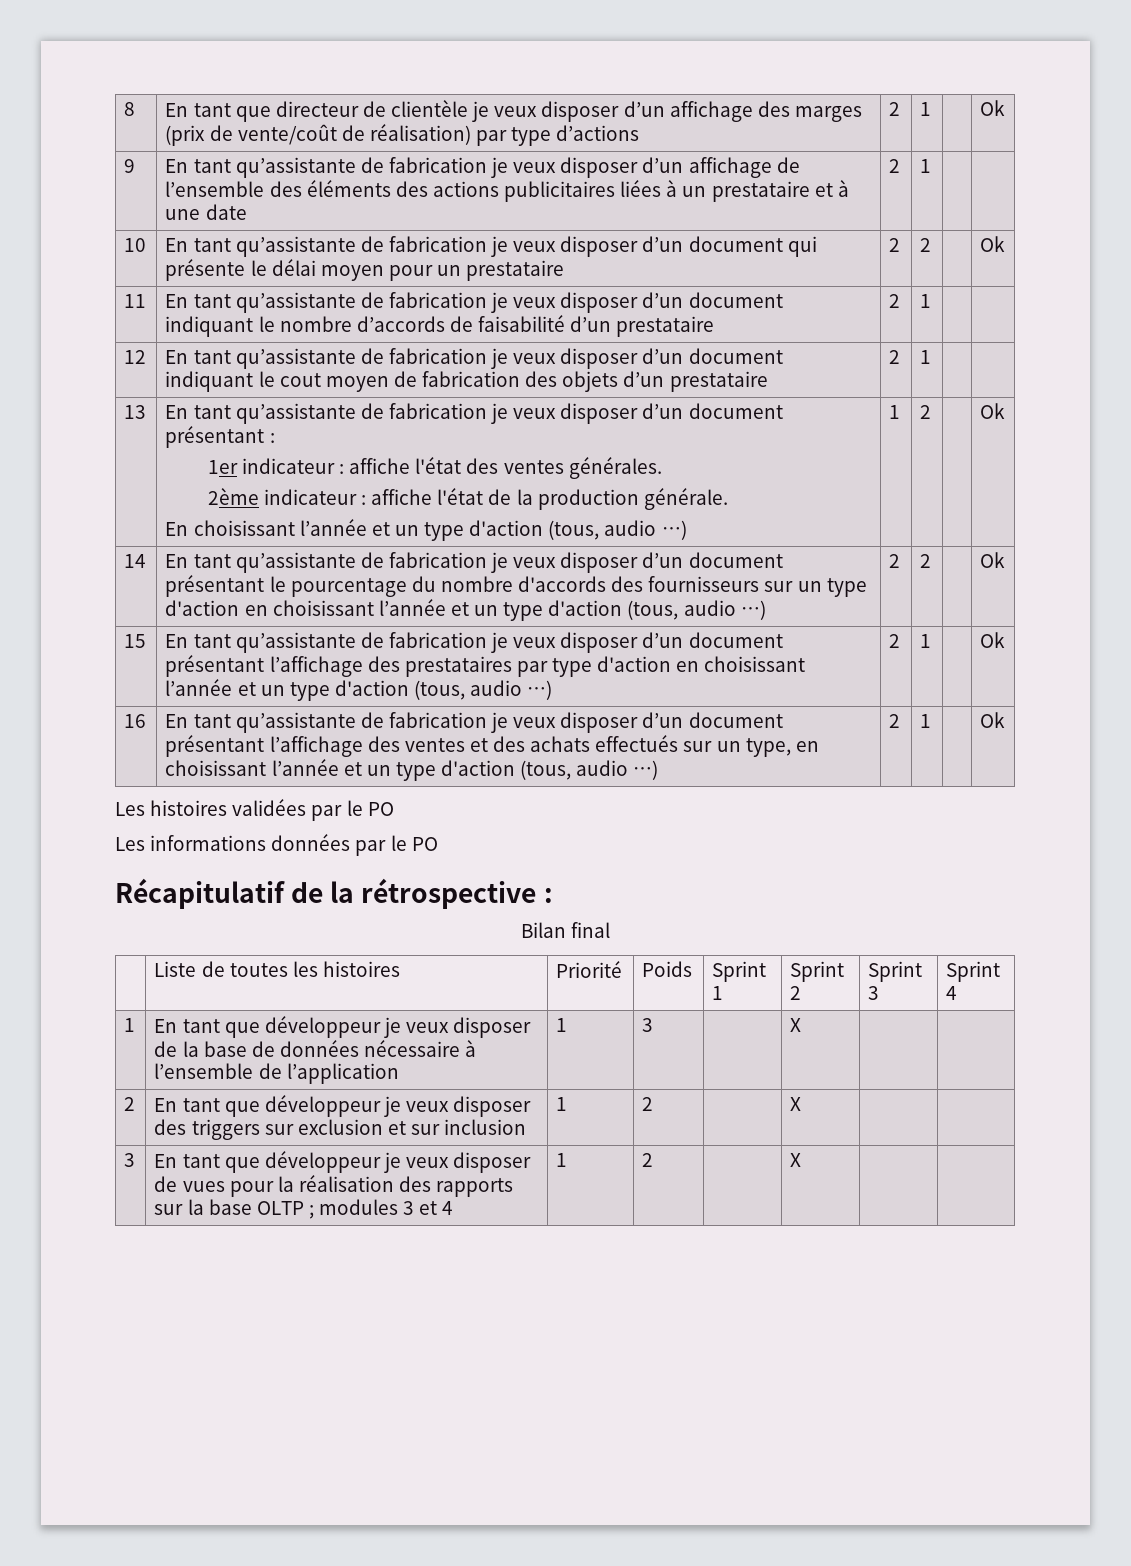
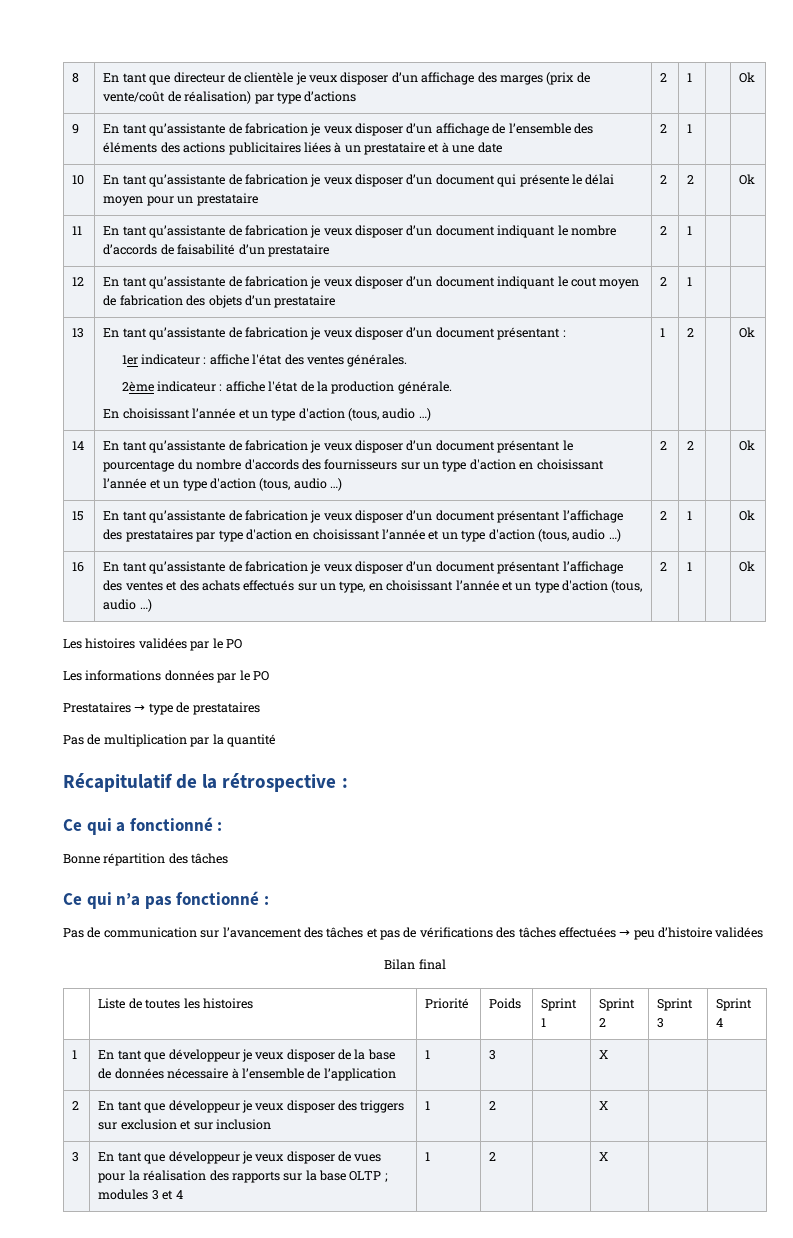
+ Prestataires → type de prestataires
+ Pas de multiplication par la quantité
+ Ce qui a fonctionné :
+ Bonne répartition des tâches
+ Ce qui n’a pas fonctionné :
+ Pas de communication sur l’avancement des tâches et pas de vérifications des tâches effectuées → peu d’histoire validées

